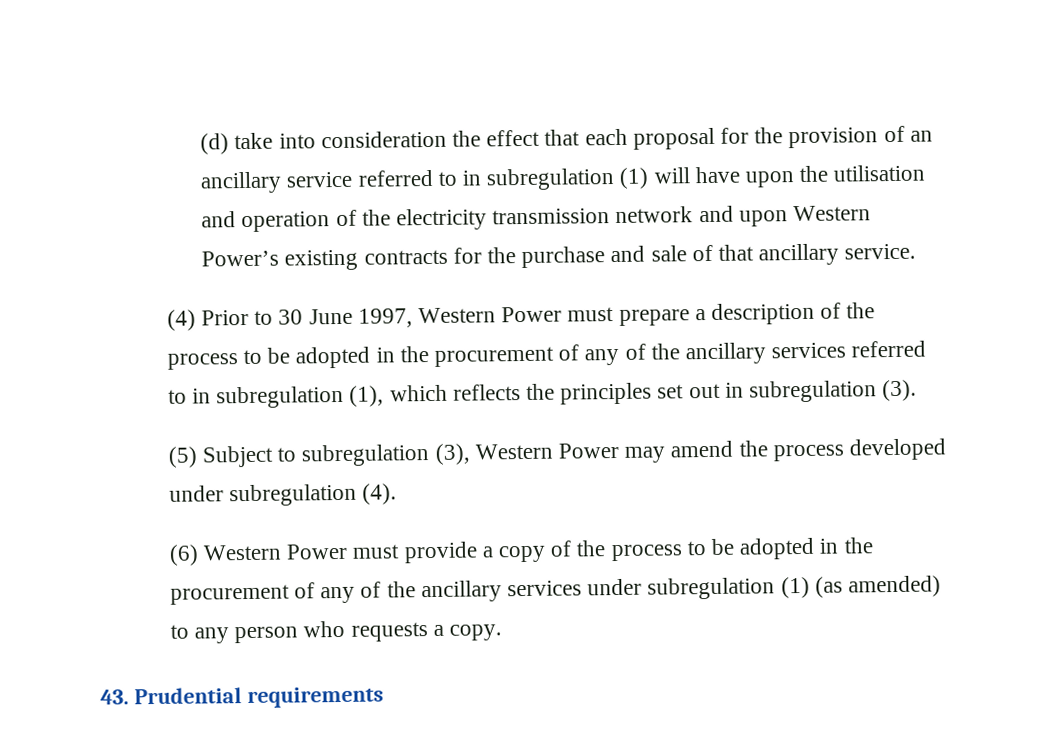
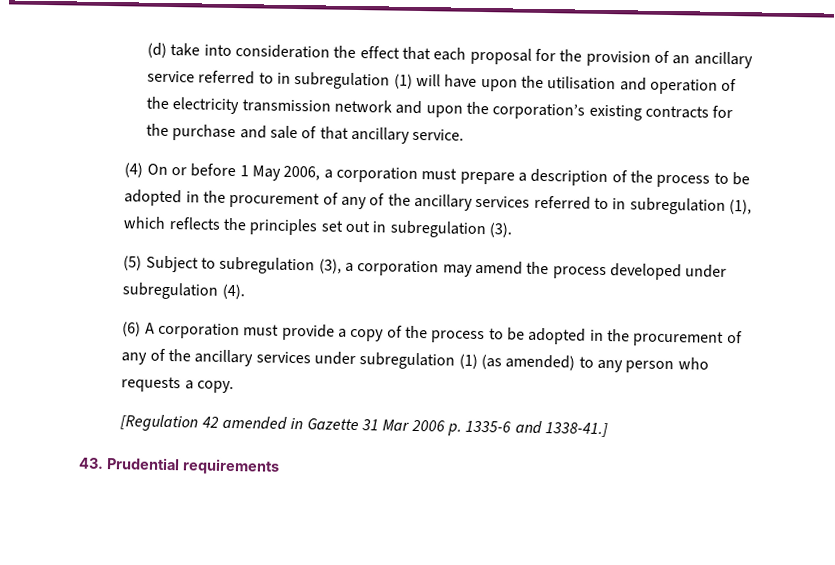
- (d) take into consideration the effect that each proposal for the provision of an ancillary service referred to in subregulation (1) will have upon the utilisation and operation of the electricity transmission network and upon Western Power’s existing contracts for the purchase and sale of that ancillary service.
+ (d) take into consideration the effect that each proposal for the provision of an ancillary service referred to in subregulation (1) will have upon the utilisation and operation of the electricity transmission network and upon the corporation’s existing contracts for the purchase and sale of that ancillary service.
- (4) Prior to 30 June 1997, Western Power must prepare a description of the process to be adopted in the procurement of any of the ancillary services referred to in subregulation (1), which reflects the principles set out in subregulation (3).
+ (4) On or before 1 May 2006, a corporation must prepare a description of the process to be adopted in the procurement of any of the ancillary services referred to in subregulation (1), which reflects the principles set out in subregulation (3).
- (5) Subject to subregulation (3), Western Power may amend the process developed under subregulation (4).
+ (5) Subject to subregulation (3), a corporation may amend the process developed under subregulation (4).
- (6) Western Power must provide a copy of the process to be adopted in the procurement of any of the ancillary services under subregulation (1) (as amended) to any person who requests a copy.
+ (6) A corporation must provide a copy of the process to be adopted in the procurement of any of the ancillary services under subregulation (1) (as amended) to any person who requests a copy.
+ [Regulation 42 amended in Gazette 31 Mar 2006 p. 1335-6 and 1338-41.]

